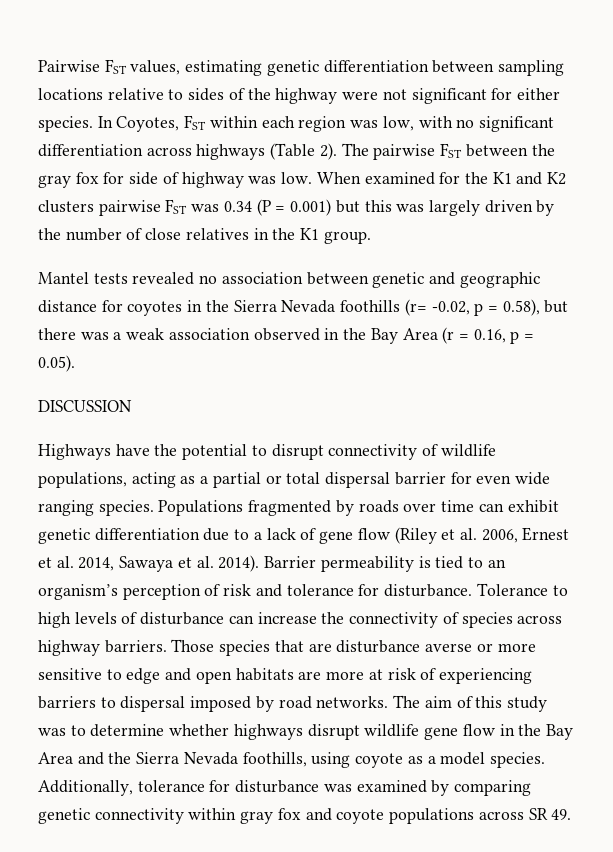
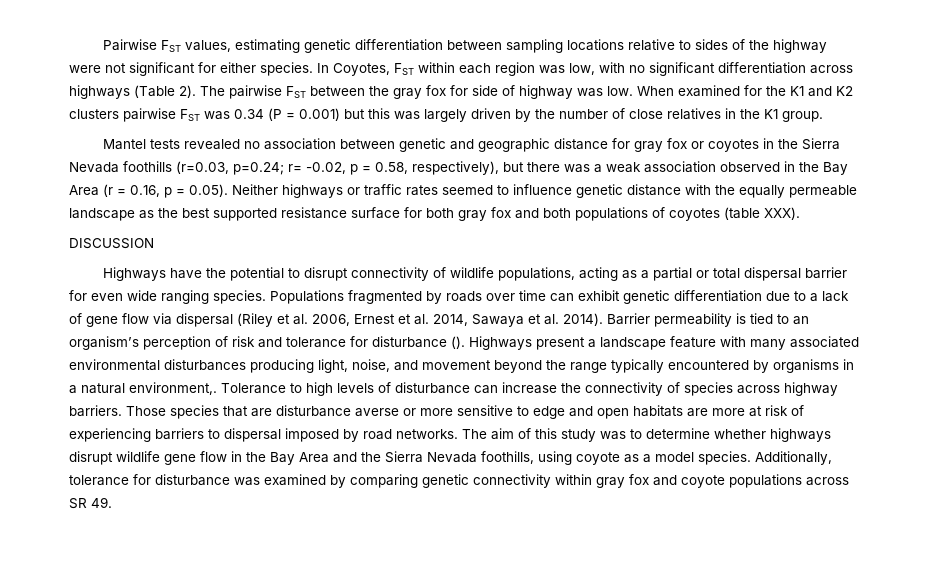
- Mantel tests revealed no association between genetic and geographic distance for coyotes in the Sierra Nevada foothills (r= -0.02, p = 0.58), but there was a weak association observed in the Bay Area (r = 0.16, p = 0.05).
+ Mantel tests revealed no association between genetic and geographic distance for gray fox or coyotes in the Sierra Nevada foothills (r=0.03, p=0.24; r= -0.02, p = 0.58, respectively), but there was a weak association observed in the Bay Area (r = 0.16, p = 0.05). Neither highways or traffic rates seemed to influence genetic distance with the equally permeable landscape as the best supported resistance surface for both gray fox and both populations of coyotes (table XXX).
- Populations fragmented by roads over time can exhibit genetic differentiation due to a lack of gene flow (Riley et al. 2006, Ernest et al. 2014, Sawaya et al. 2014).
+ Populations fragmented by roads over time can exhibit genetic differentiation due to a lack of gene flow via dispersal (Riley et al. 2006, Ernest et al. 2014, Sawaya et al. 2014).
- Barrier permeability is tied to an organism’s perception of risk and tolerance for disturbance.
+ Barrier permeability is tied to an organism’s perception of risk and tolerance for disturbance (). Highways present a landscape feature with many associated environmental disturbances producing light, noise, and movement beyond the range typically encountered by organisms in a natural environment,.

